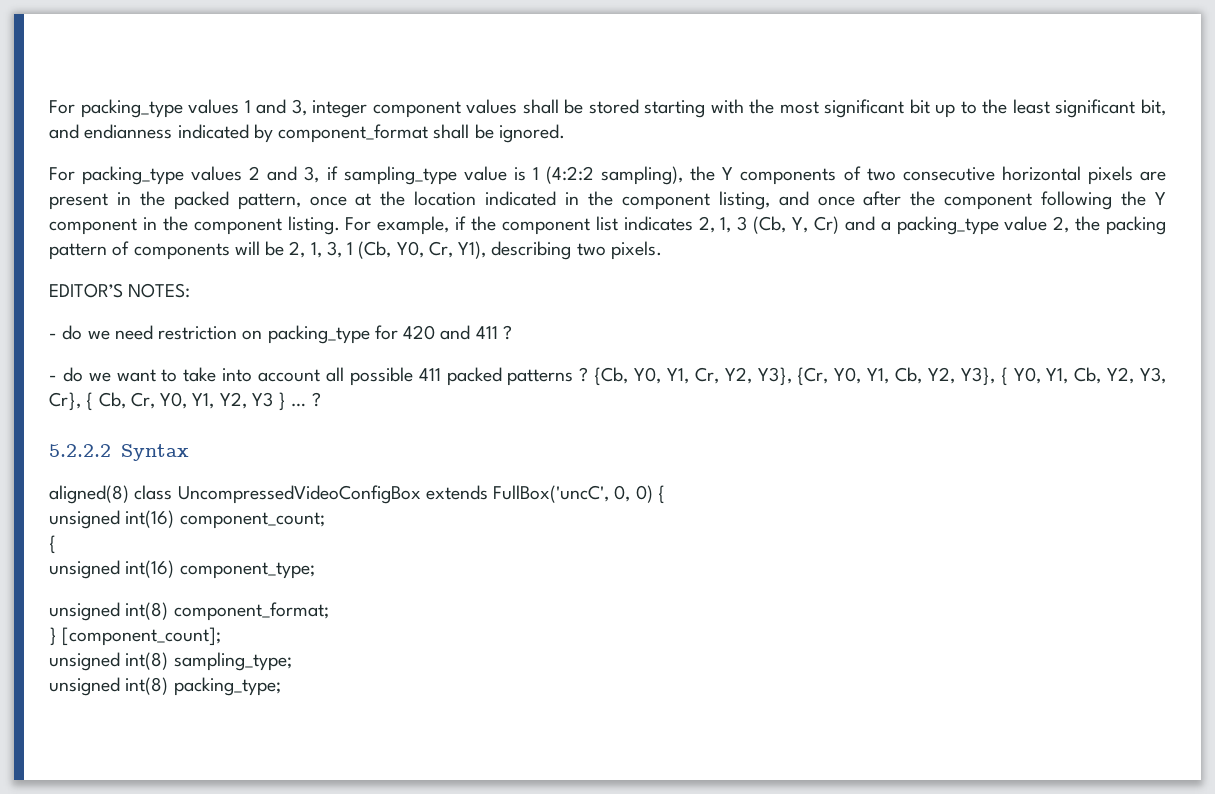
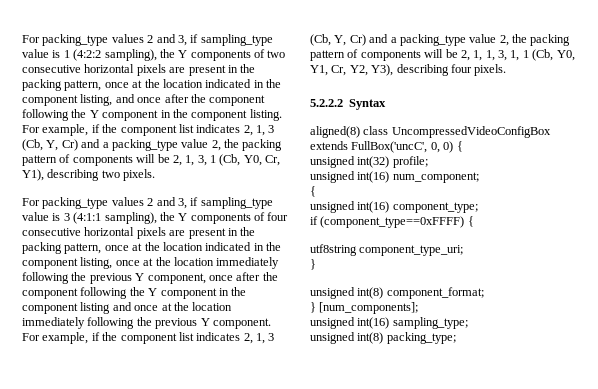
- For packing_type values 1 and 3, integer component values shall be stored starting with the most significant bit up to the least significant bit, and endianness indicated by component_format shall be ignored.
- For packing_type values 2 and 3, if sampling_type value is 1 (4:2:2 sampling), the Y components of two consecutive horizontal pixels are present in the packed pattern, once at the location indicated in the component listing, and once after the component following the Y component in the component listing.
+ For packing_type values 2 and 3, if sampling_type value is 1 (4:2:2 sampling), the Y components of two consecutive horizontal pixels are present in the packing pattern, once at the location indicated in the component listing, and once after the component following the Y component in the component listing.
- EDITOR’S NOTES:
- - do we need restriction on packing_type for 420 and 411 ?
- - do we want to take into account all possible 411 packed patterns ? {Cb, Y0, Y1, Cr, Y2, Y3}, {Cr, Y0, Y1, Cb, Y2, Y3}, { Y0, Y1, Cb, Y2, Y3, Cr}, { Cb, Cr, Y0, Y1, Y2, Y3 } … ?
+ For packing_type values 2 and 3, if sampling_type value is 3 (4:1:1 sampling), the Y components of four consecutive horizontal pixels are present in the packing pattern, once at the location indicated in the component listing, once at the location immediately following the previous Y component, once after the component following the Y component in the component listing and once at the location immediately following the previous Y component. For example, if the component list indicates 2, 1, 3 (Cb, Y, Cr) and a packing_type value 2, the packing pattern of components will be 2, 1, 1, 3, 1, 1 (Cb, Y0, Y1, Cr, Y2, Y3), describing four pixels.
- unsigned int(16) component_count;
+ unsigned int(32) profile;
+ unsigned int(16) num_component;
+ if (component_type==0xFFFF) {
+ utf8string component_type_uri;
+ }
- } [component_count];
- unsigned int(8) sampling_type;
+ } [num_components];
+ unsigned int(16) sampling_type;

